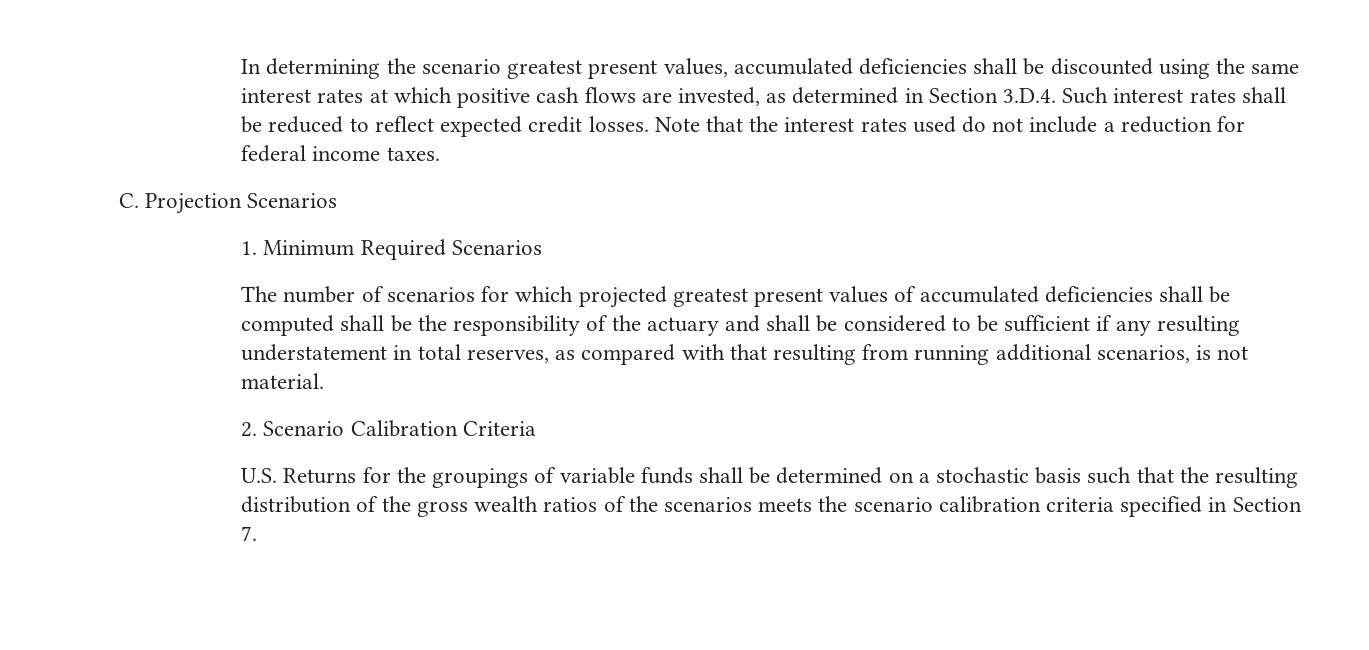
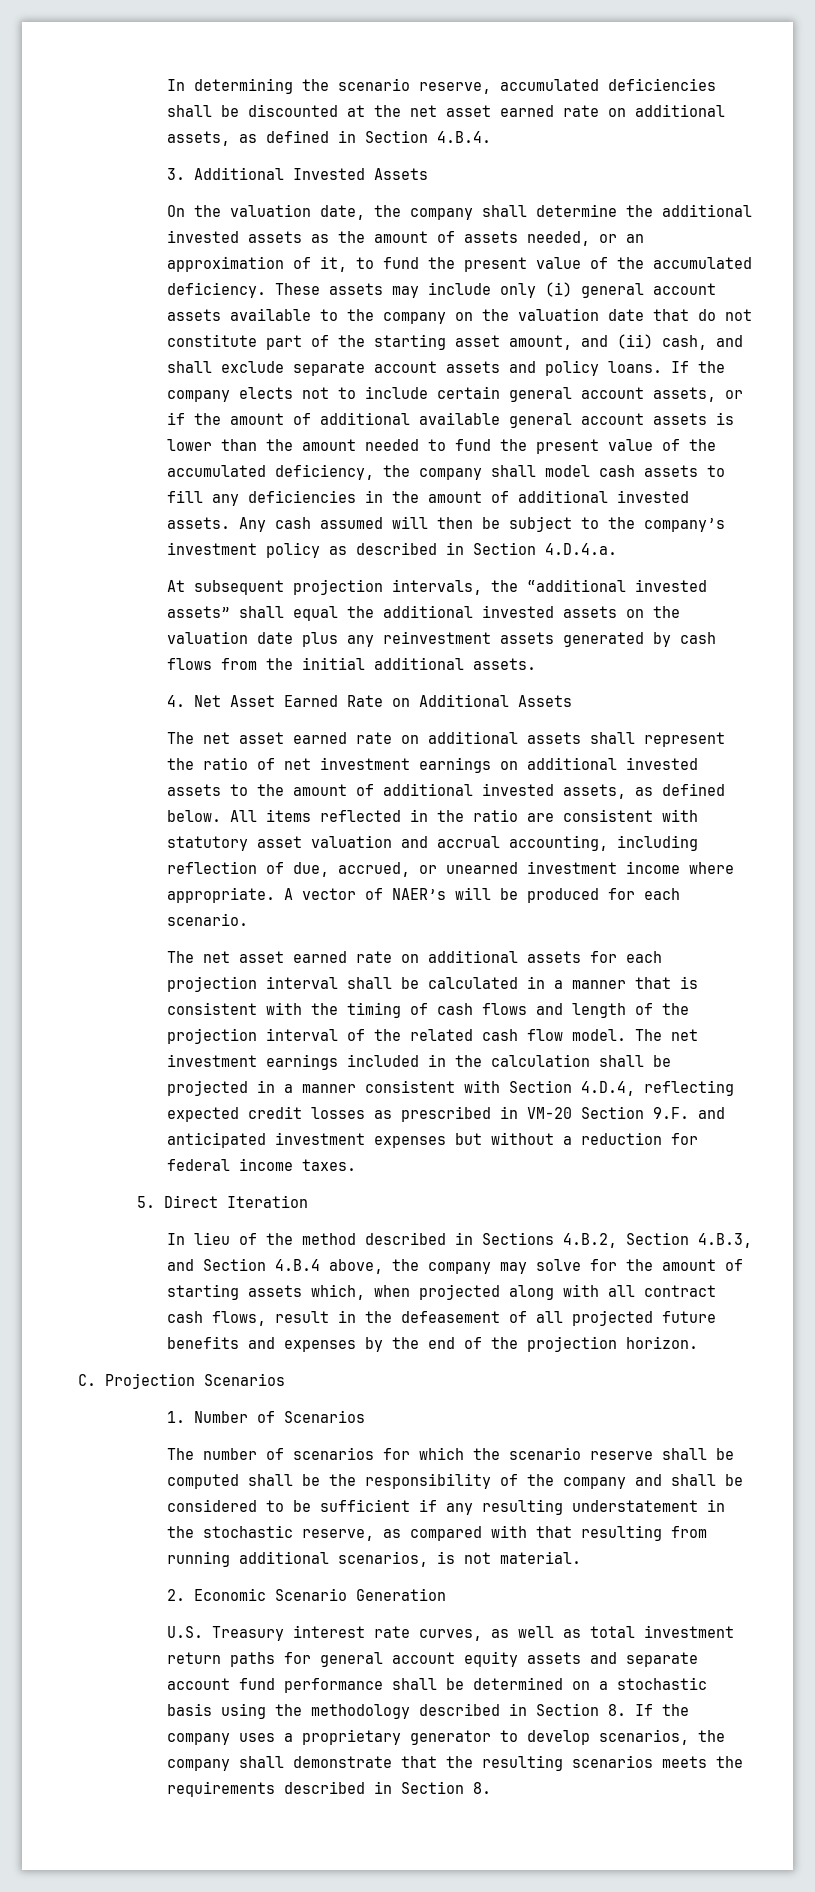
- In determining the scenario greatest present values, accumulated deficiencies shall be discounted using the same interest rates at which positive cash flows are invested, as determined in Section 3.D.4. Such interest rates shall be reduced to reflect expected credit losses. Note that the interest rates used do not include a reduction for federal income taxes.
+ In determining the scenario reserve, accumulated deficiencies shall be discounted at the net asset earned rate on additional assets, as defined in Section 4.B.4.
+ 3. Additional Invested Assets
+ On the valuation date, the company shall determine the additional invested assets as the amount of assets needed, or an approximation of it, to fund the present value of the accumulated deficiency. These assets may include only (i) general account assets available to the company on the valuation date that do not constitute part of the starting asset amount, and (ii) cash, and shall exclude separate account assets and policy loans. If the company elects not to include certain general account assets, or if the amount of additional available general account assets is lower than the amount needed to fund the present value of the accumulated deficiency, the company shall model cash assets to fill any deficiencies in the amount of additional invested assets. Any cash assumed will then be subject to the company’s investment policy as described in Section 4.D.4.a.
+ At subsequent projection intervals, the “additional invested assets” shall equal the additional invested assets on the valuation date plus any reinvestment assets generated by cash flows from the initial additional assets.
+ 4. Net Asset Earned Rate on Additional Assets
+ The net asset earned rate on additional assets shall represent the ratio of net investment earnings on additional invested assets to the amount of additional invested assets, as defined below. All items reflected in the ratio are consistent with statutory asset valuation and accrual accounting, including reflection of due, accrued, or unearned investment income where appropriate. A vector of NAER’s will be produced for each scenario.
+ The net asset earned rate on additional assets for each projection interval shall be calculated in a manner that is consistent with the timing of cash flows and length of the projection interval of the related cash flow model. The net investment earnings included in the calculation shall be projected in a manner consistent with Section 4.D.4, reflecting expected credit losses as prescribed in VM-20 Section 9.F. and anticipated investment expenses but without a reduction for federal income taxes.
+ 5. Direct Iteration
+ In lieu of the method described in Sections 4.B.2, Section 4.B.3, and Section 4.B.4 above, the company may solve for the amount of starting assets which, when projected along with all contract cash flows, result in the defeasement of all projected future benefits and expenses by the end of the projection horizon.
- 1. Minimum Required Scenarios
+ 1. Number of Scenarios
- The number of scenarios for which projected greatest present values of accumulated deficiencies shall be computed shall be the responsibility of the actuary and shall be considered to be sufficient if any resulting understatement in total reserves, as compared with that resulting from running additional scenarios, is not material.
+ The number of scenarios for which the scenario reserve shall be computed shall be the responsibility of the company and shall be considered to be sufficient if any resulting understatement in the stochastic reserve, as compared with that resulting from running additional scenarios, is not material.
- 2. Scenario Calibration Criteria
- U.S. Returns for the groupings of variable funds shall be determined on a stochastic basis such that the resulting distribution of the gross wealth ratios of the scenarios meets the scenario calibration criteria specified in Section 7.
+ 2. Economic Scenario Generation
+ U.S. Treasury interest rate curves, as well as total investment return paths for general account equity assets and separate account fund performance shall be determined on a stochastic basis using the methodology described in Section 8. If the company uses a proprietary generator to develop scenarios, the company shall demonstrate that the resulting scenarios meets the requirements described in Section 8.

